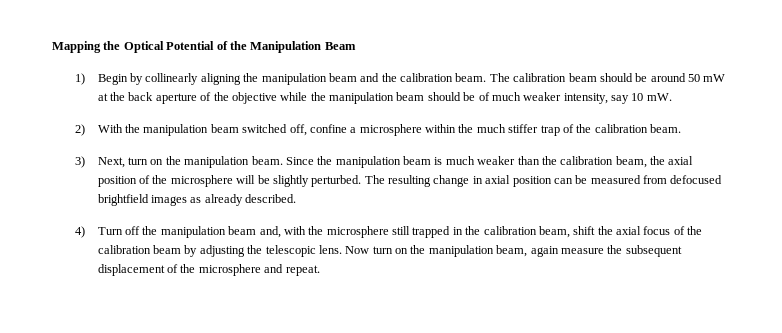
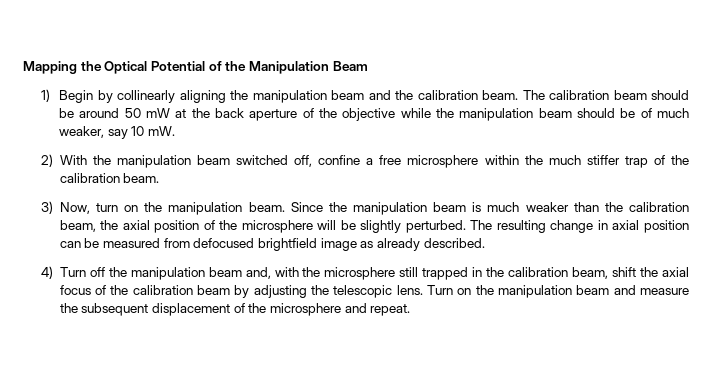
- The calibration beam should be around 50 mW at the back aperture of the objective while the manipulation beam should be of much weaker intensity, say 10 mW.
+ The calibration beam should be around 50 mW at the back aperture of the objective while the manipulation beam should be of much weaker, say 10 mW.
- 2) With the manipulation beam switched off, confine a microsphere within the much stiffer trap of the calibration beam.
+ 2) With the manipulation beam switched off, confine a free microsphere within the much stiffer trap of the calibration beam.
- 3) Next, turn on the manipulation beam.
+ 3) Now, turn on the manipulation beam.
- The resulting change in axial position can be measured from defocused brightfield images as already described.
+ The resulting change in axial position can be measured from defocused brightfield image as already described.
- Now turn on the manipulation beam, again measure the subsequent displacement of the microsphere and repeat.
+ Turn on the manipulation beam and measure the subsequent displacement of the microsphere and repeat.

